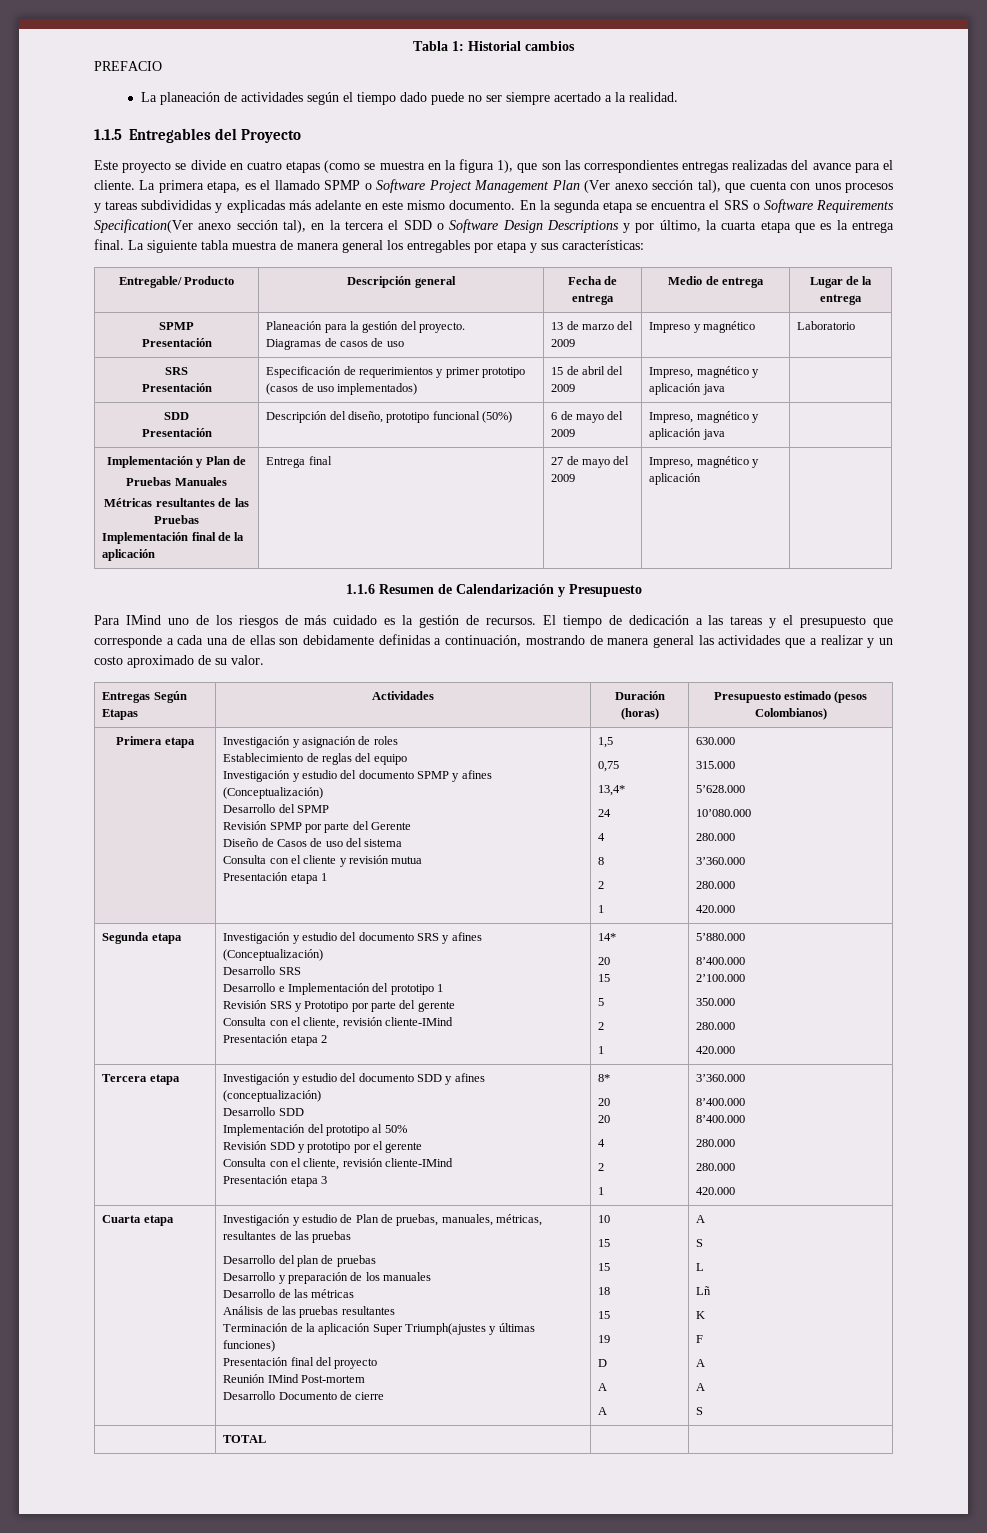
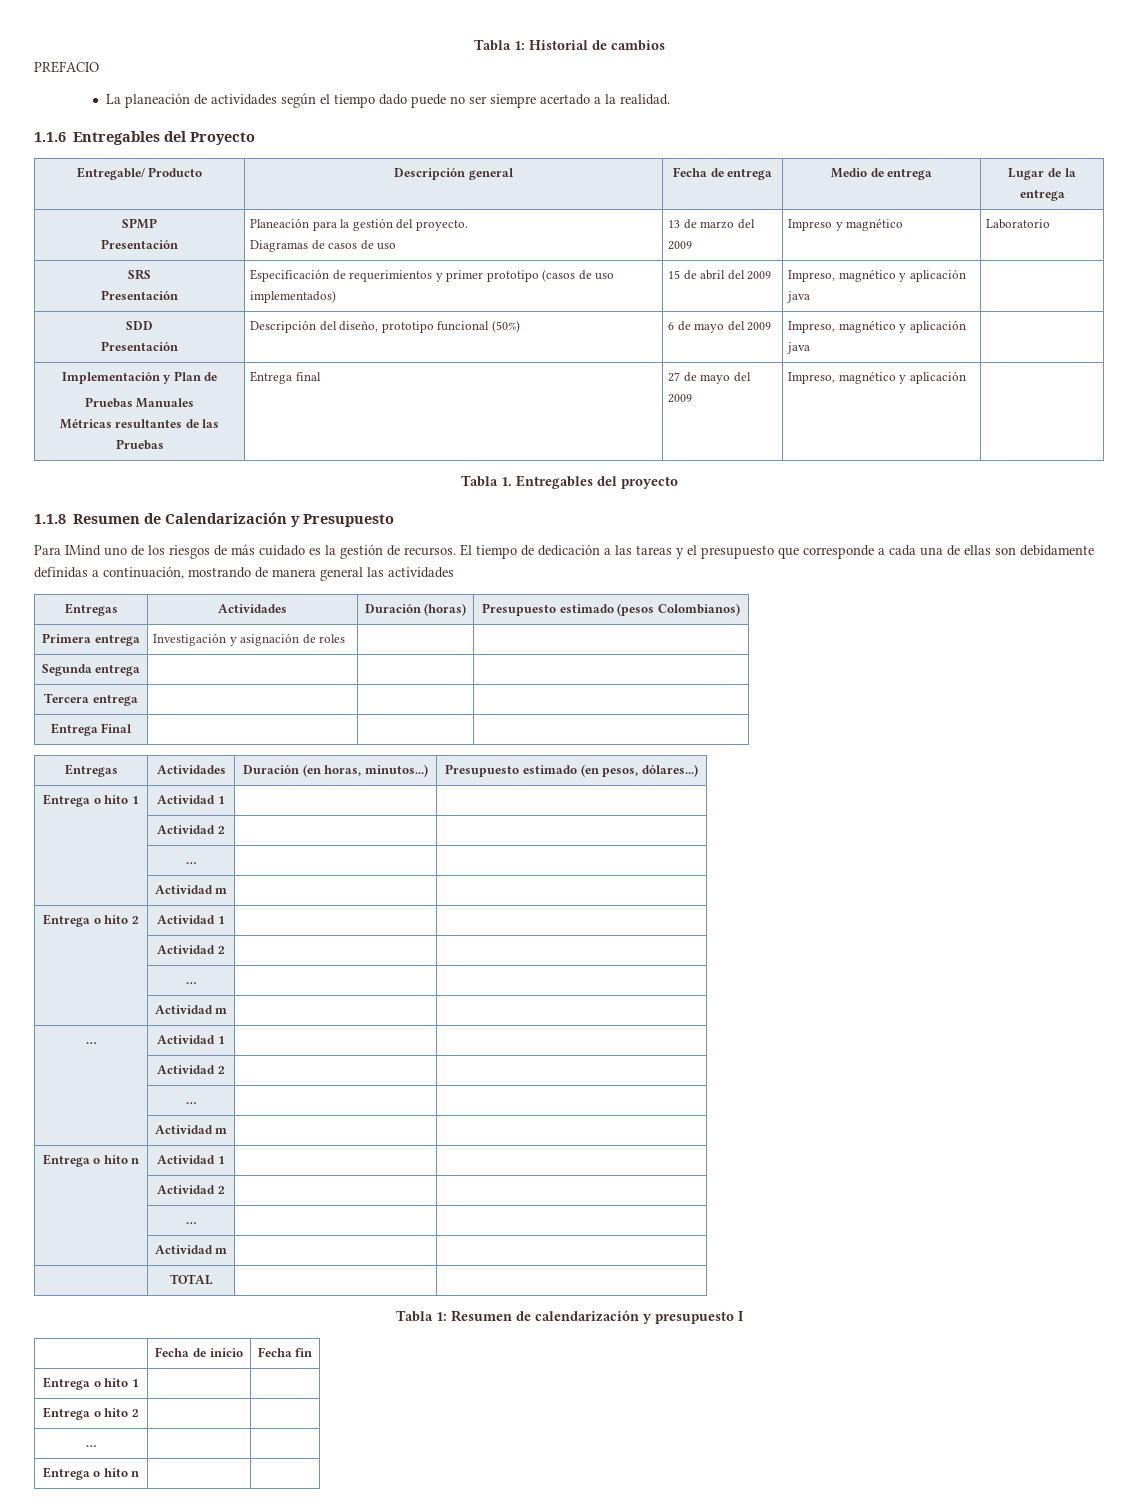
- Tabla 1: Historial cambios
+ Tabla 1: Historial de cambios
- 1.1.5 Entregables del Proyecto
+ 1.1.6 Entregables del Proyecto
- Este proyecto se divide en cuatro etapas (como se muestra en la figura 1), que son las correspondientes entregas realizadas del avance para el cliente. La primera etapa, es el llamado SPMP o Software Project Management Plan (Ver anexo sección tal), que cuenta con unos procesos y tareas subdivididas y explicadas más adelante en este mismo documento. En la segunda etapa se encuentra el SRS o Software Requirements Specification(Ver anexo sección tal), en la tercera el SDD o Software Design Descriptions y por último, la cuarta etapa que es la entrega final. La siguiente tabla muestra de manera general los entregables por etapa y sus características:
  Implementación y Plan de
  Pruebas Manuales
- Métricas resultantes de las Pruebas
- Implementación final de la aplicación | Entrega final | 27 de mayo del 2009 | Impreso, magnético y aplicación |
+ Métricas resultantes de las Pruebas | Entrega final | 27 de mayo del 2009 | Impreso, magnético y aplicación |
- 1.1.6 Resumen de Calendarización y Presupuesto
+ Tabla 1. Entregables del proyecto
+ 1.1.8 Resumen de Calendarización y Presupuesto
- El tiempo de dedicación a las tareas y el presupuesto que corresponde a cada una de ellas son debidamente definidas a continuación, mostrando de manera general las actividades que a realizar y un costo aproximado de su valor.
- Entregas Según Etapas | Actividades | Duración (horas) | Presupuesto estimado (pesos Colombianos)
+ El tiempo de dedicación a las tareas y el presupuesto que corresponde a cada una de ellas son debidamente definidas a continuación, mostrando de manera general las actividades
+ Entregas | Actividades | Duración (horas) | Presupuesto estimado (pesos Colombianos)
- Primera etapa
+ Primera entrega
- Establecimiento de reglas del equipo
- Investigación y estudio del documento SPMP y afines (Conceptualización)
- Desarrollo del SPMP
- Revisión SPMP por parte del Gerente
- Diseño de Casos de uso del sistema
- Consulta con el cliente y revisión mutua
- Presentación etapa 1 | 1,5
- 0,75
- 13,4*
- 24
- 4
- 8
- 2
- 1 | 630.000
- 315.000
- 5’628.000
- 10’080.000
- 280.000
- 3’360.000
- 280.000
- 420.000
- Segunda etapa | Investigación y estudio del documento SRS y afines (Conceptualización)
- Desarrollo SRS
- Desarrollo e Implementación del prototipo 1
- Revisión SRS y Prototipo por parte del gerente
- Consulta con el cliente, revisión cliente-IMind
- Presentación etapa 2 | 14*
- 20
- 15
- 5
- 2
- 1 | 5’880.000
- 8’400.000
- 2’100.000
- 350.000
- 280.000
- 420.000
- Tercera etapa | Investigación y estudio del documento SDD y afines (conceptualización)
- Desarrollo SDD
- Implementación del prototipo al 50%
- Revisión SDD y prototipo por el gerente
- Consulta con el cliente, revisión cliente-IMind
- Presentación etapa 3 | 8*
- 20
- 20
- 4
- 2
- 1 | 3’360.000
- 8’400.000
- 8’400.000
- 280.000
- 280.000
- 420.000
- Cuarta etapa | Investigación y estudio de Plan de pruebas, manuales, métricas, resultantes de las pruebas
- Desarrollo del plan de pruebas
- Desarrollo y preparación de los manuales
- Desarrollo de las métricas
- Análisis de las pruebas resultantes
- Terminación de la aplicación Super Triumph(ajustes y últimas funciones)
- Presentación final del proyecto
- Reunión IMind Post-mortem
- Desarrollo Documento de cierre | 10
- 15
- 15
- 18
- 15
- 19
- D
- A
- A | A
- S
- L
- Lñ
- K
- F
- A
- A
- S
+ Segunda entrega | | |
+ Tercera entrega | | |
+ Entrega Final | | |
+ Entregas | Actividades | Duración (en horas, minutos...) | Presupuesto estimado (en pesos, dólares...)
+ Entrega o hito 1 | Actividad 1 | |
+ | Actividad 2 | |
+ | … | |
+ | Actividad m | |
+ Entrega o hito 2 | Actividad 1 | |
+ | Actividad 2 | |
+ | … | |
+ | Actividad m | |
+ … | Actividad 1 | |
+ | Actividad 2 | |
+ | … | |
+ | Actividad m | |
+ Entrega o hito n | Actividad 1 | |
+ | Actividad 2 | |
+ | … | |
+ | Actividad m | |
  | TOTAL | |
+ Tabla 1: Resumen de calendarización y presupuesto I
+ | Fecha de inicio | Fecha fin
+ Entrega o hito 1 | |
+ Entrega o hito 2 | |
+ … | |
+ Entrega o hito n | |

